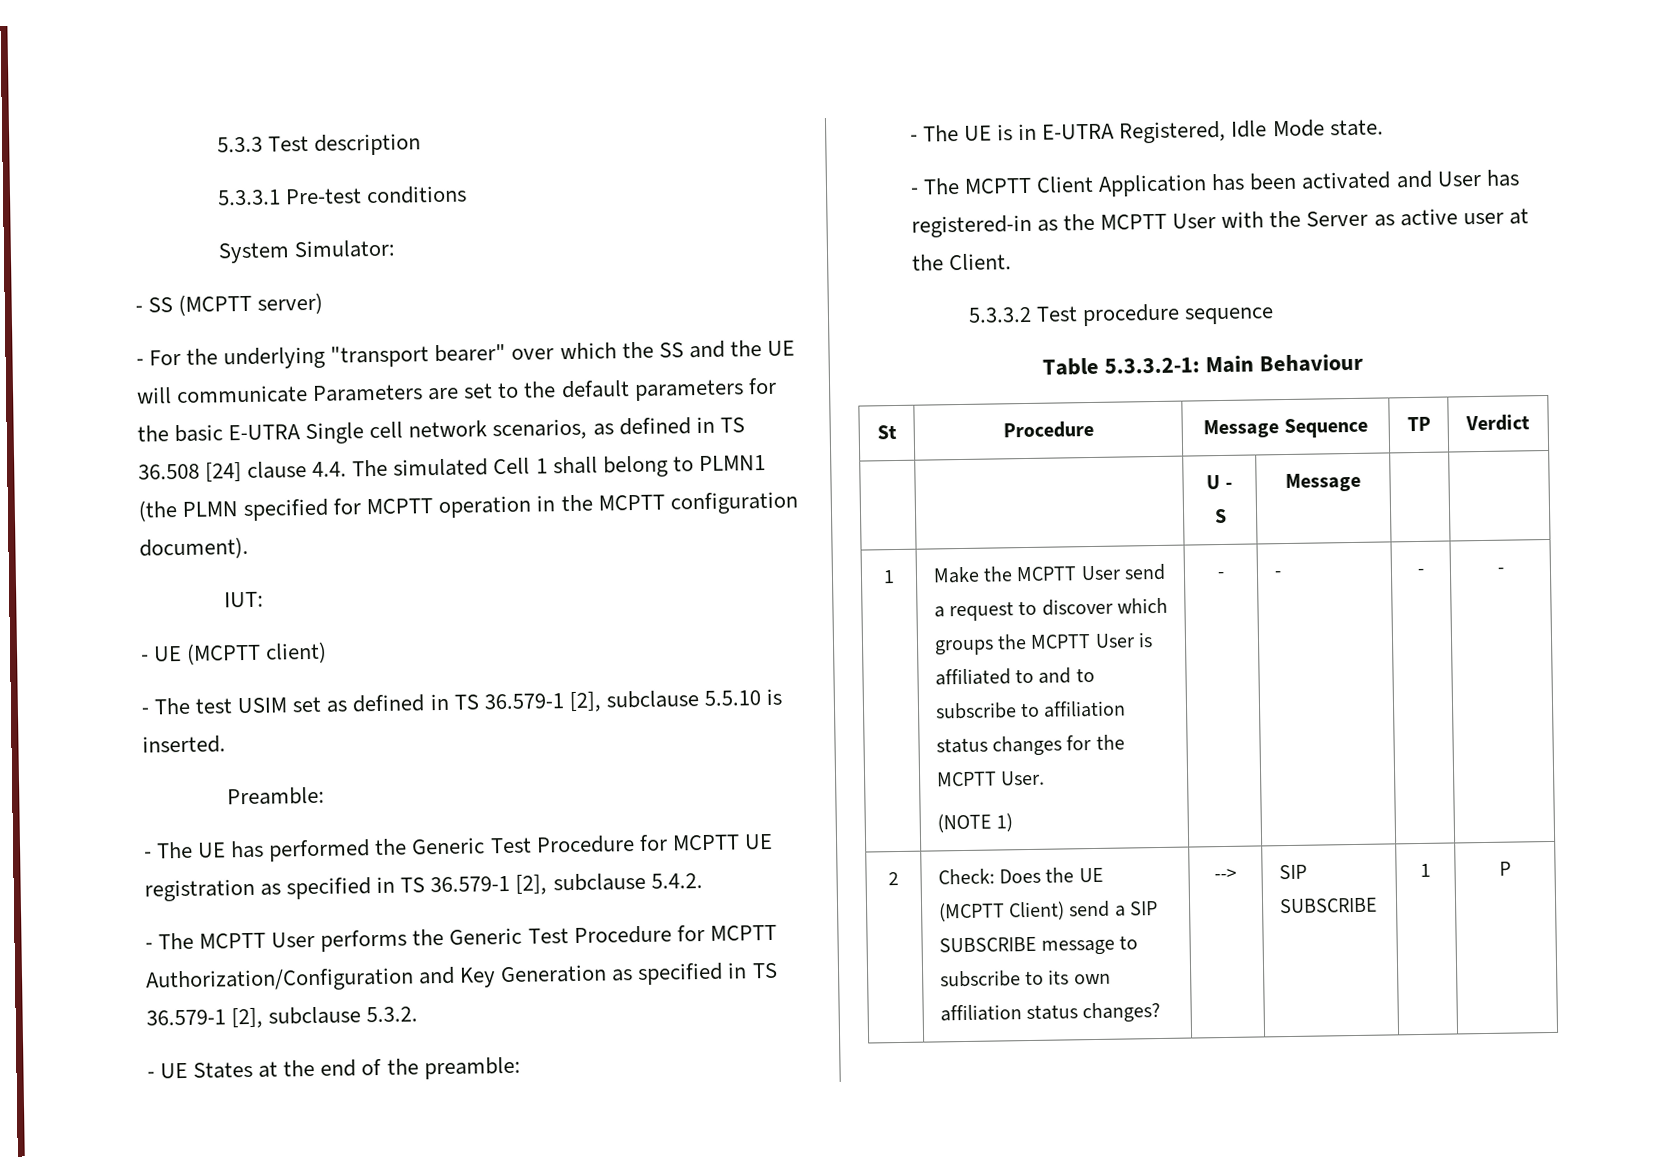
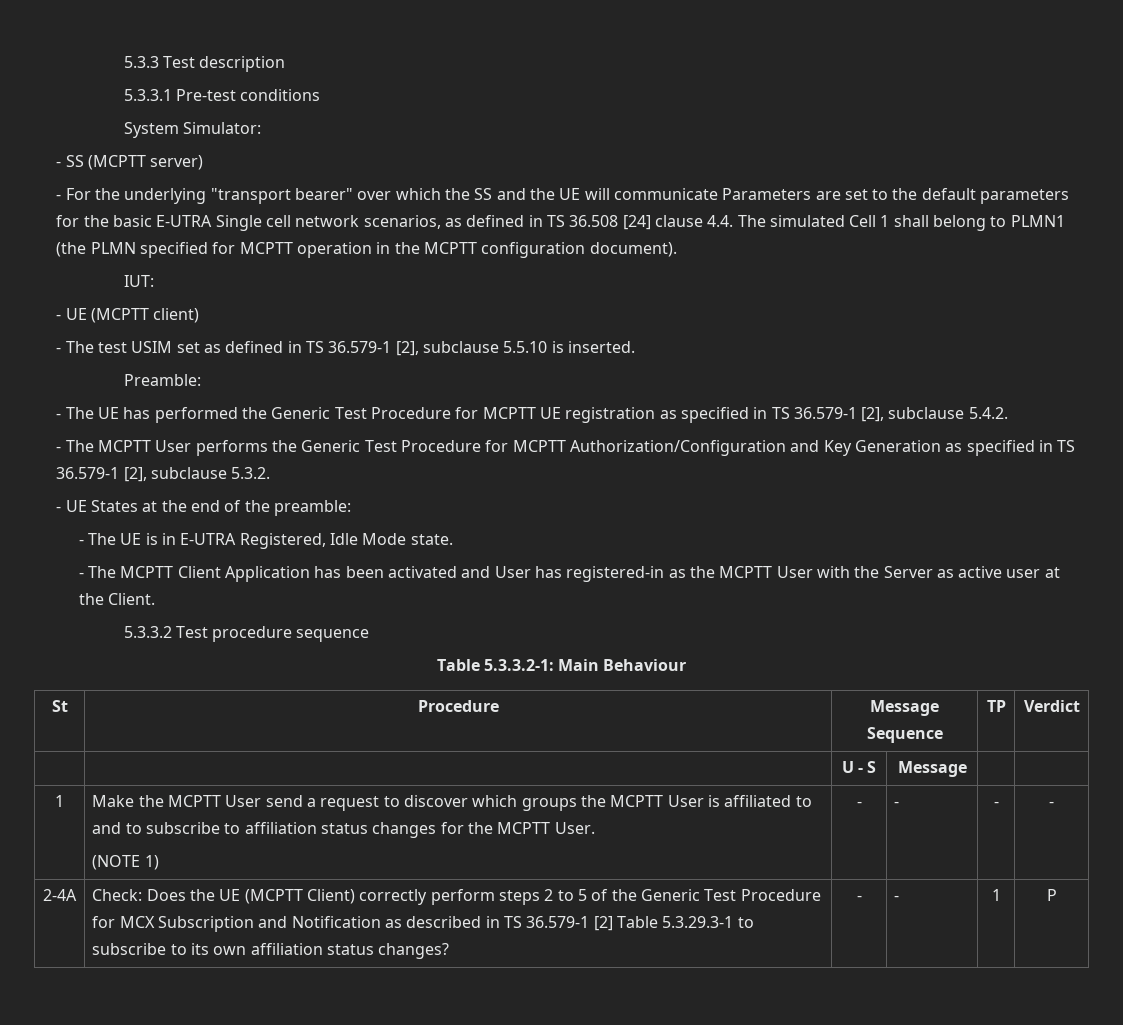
- 2
+ 2-4A
- Check: Does the UE (MCPTT Client) send a SIP SUBSCRIBE message to subscribe to its own affiliation status changes? | --> | SIP SUBSCRIBE
+ Check: Does the UE (MCPTT Client) correctly perform steps 2 to 5 of the Generic Test Procedure for MCX Subscription and Notification as described in TS 36.579-1 [2] Table 5.3.29.3-1 to subscribe to its own affiliation status changes? | - | -

